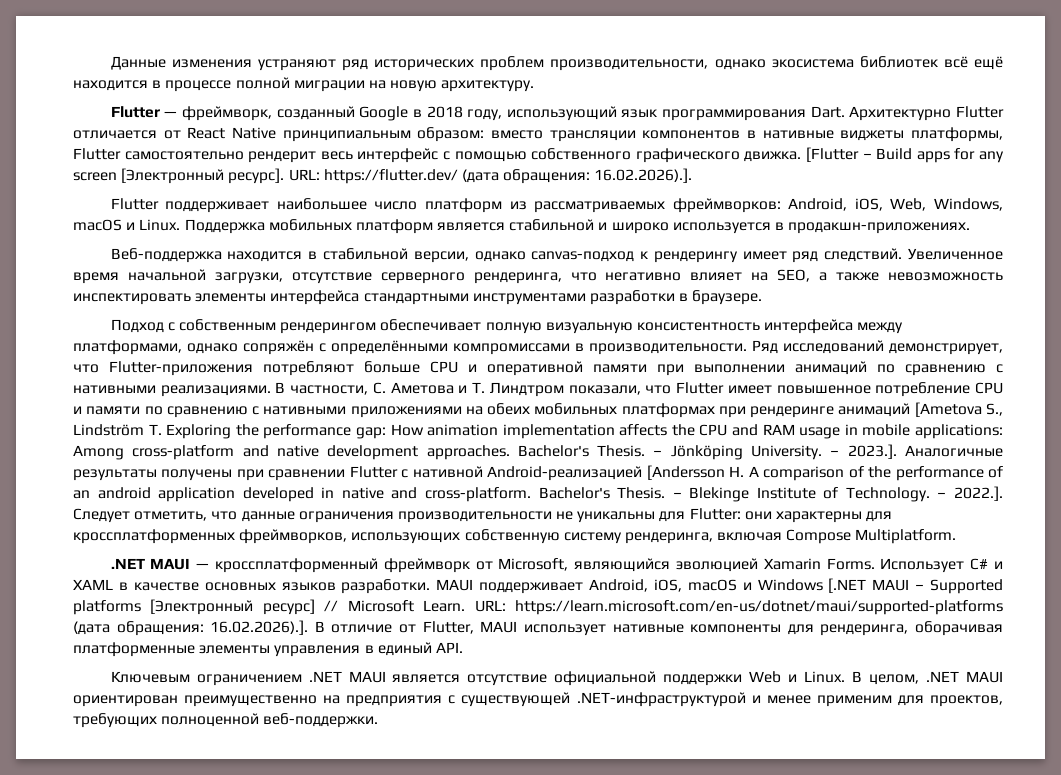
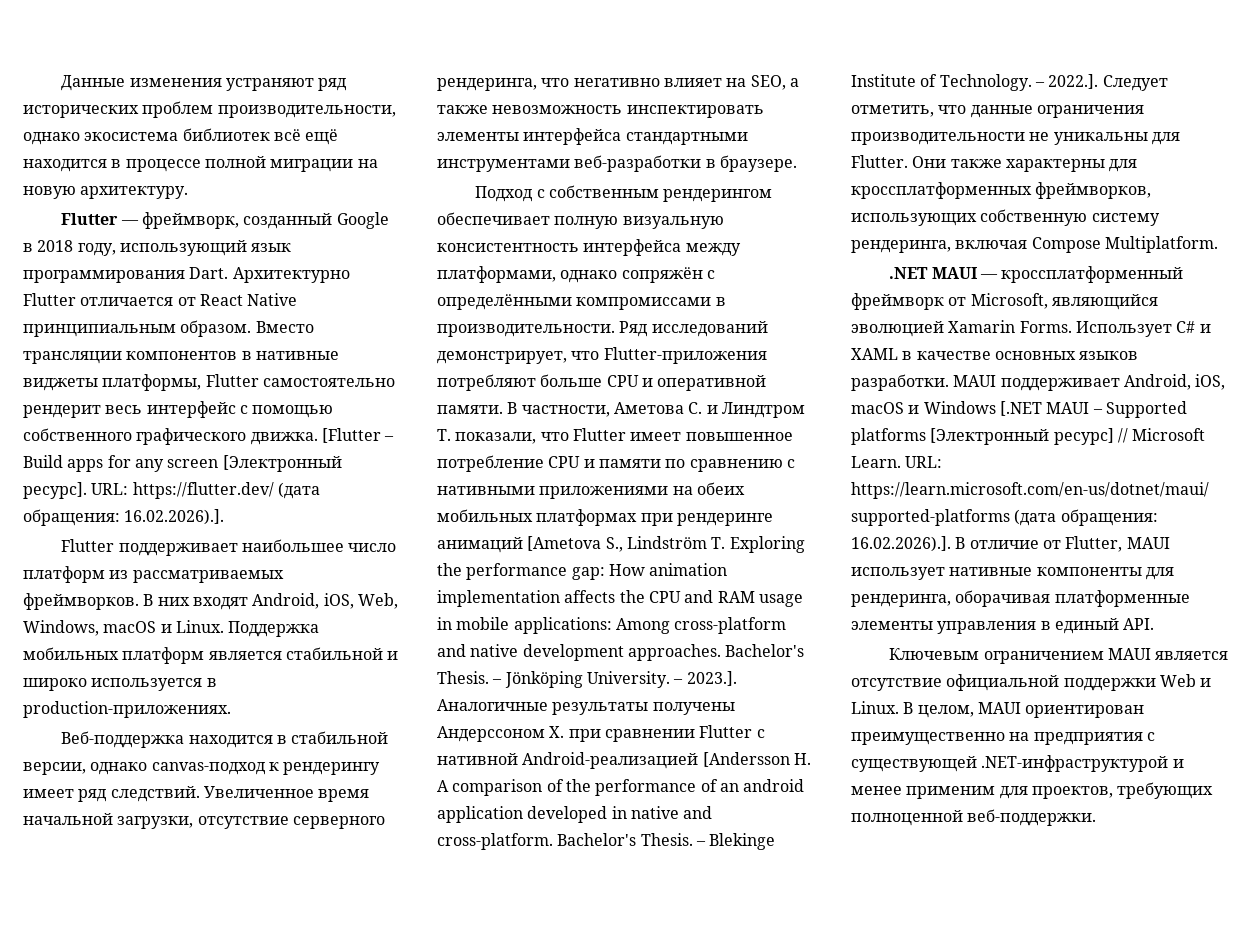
- Архитектурно Flutter отличается от React Native принципиальным образом: вместо трансляции компонентов в нативные виджеты платформы, Flutter самостоятельно рендерит весь интерфейс с помощью собственного графического движка.
+ Архитектурно Flutter отличается от React Native принципиальным образом. Вместо трансляции компонентов в нативные виджеты платформы, Flutter самостоятельно рендерит весь интерфейс с помощью собственного графического движка.
- Flutter поддерживает наибольшее число платформ из рассматриваемых фреймворков: Android, iOS, Web, Windows, macOS и Linux.
+ Flutter поддерживает наибольшее число платформ из рассматриваемых фреймворков. В них входят Android, iOS, Web, Windows, macOS и Linux.
- Поддержка мобильных платформ является стабильной и широко используется в продакшн-приложениях.
+ Поддержка мобильных платформ является стабильной и широко используется в production-приложениях.
- Увеличенное время начальной загрузки, отсутствие серверного рендеринга, что негативно влияет на SEO, а также невозможность инспектировать элементы интерфейса стандартными инструментами разработки в браузере.
+ Увеличенное время начальной загрузки, отсутствие серверного рендеринга, что негативно влияет на SEO, а также невозможность инспектировать элементы интерфейса стандартными инструментами веб-разработки в браузере.
- Ряд исследований демонстрирует, что Flutter-приложения потребляют больше CPU и оперативной памяти при выполнении анимаций по сравнению с нативными реализациями. В частности, С. Аметова и Т. Линдтром показали, что Flutter имеет повышенное потребление CPU и памяти по сравнению с нативными приложениями на обеих мобильных платформах при рендеринге анимаций [Ametova S., Lindström T. Exploring the performance gap: How animation implementation affects the CPU and RAM usage in mobile applications: Among cross-platform and native development approaches.
+ Ряд исследований демонстрирует, что Flutter-приложения потребляют больше CPU и оперативной памяти. В частности, Аметова С. и Линдтром Т. показали, что Flutter имеет повышенное потребление CPU и памяти по сравнению с нативными приложениями на обеих мобильных платформах при рендеринге анимаций [Ametova S., Lindström T. Exploring the performance gap: How animation implementation affects the CPU and RAM usage in mobile applications: Among cross-platform and native development approaches.
- – 2023.]. Аналогичные результаты получены при сравнении Flutter с нативной Android-реализацией [Andersson H. A comparison of the performance of an android application developed in native and cross-platform.
+ – 2023.]. Аналогичные результаты получены Андерссоном Х. при сравнении Flutter с нативной Android-реализацией [Andersson H. A comparison of the performance of an android application developed in native and cross-platform.
- – 2022.]. Следует отметить, что данные ограничения производительности не уникальны для Flutter: они характерны для кроссплатформенных фреймворков, использующих собственную систему рендеринга, включая Compose Multiplatform.
+ – 2022.]. Следует отметить, что данные ограничения производительности не уникальны для Flutter. Они также характерны для кроссплатформенных фреймворков, использующих собственную систему рендеринга, включая Compose Multiplatform.
- Ключевым ограничением .NET MAUI является отсутствие официальной поддержки Web и Linux.
+ Ключевым ограничением MAUI является отсутствие официальной поддержки Web и Linux.
- В целом, .NET MAUI ориентирован преимущественно на предприятия с существующей .NET-инфраструктурой и менее применим для проектов, требующих полноценной веб-поддержки.
+ В целом, MAUI ориентирован преимущественно на предприятия с существующей .NET-инфраструктурой и менее применим для проектов, требующих полноценной веб-поддержки.

